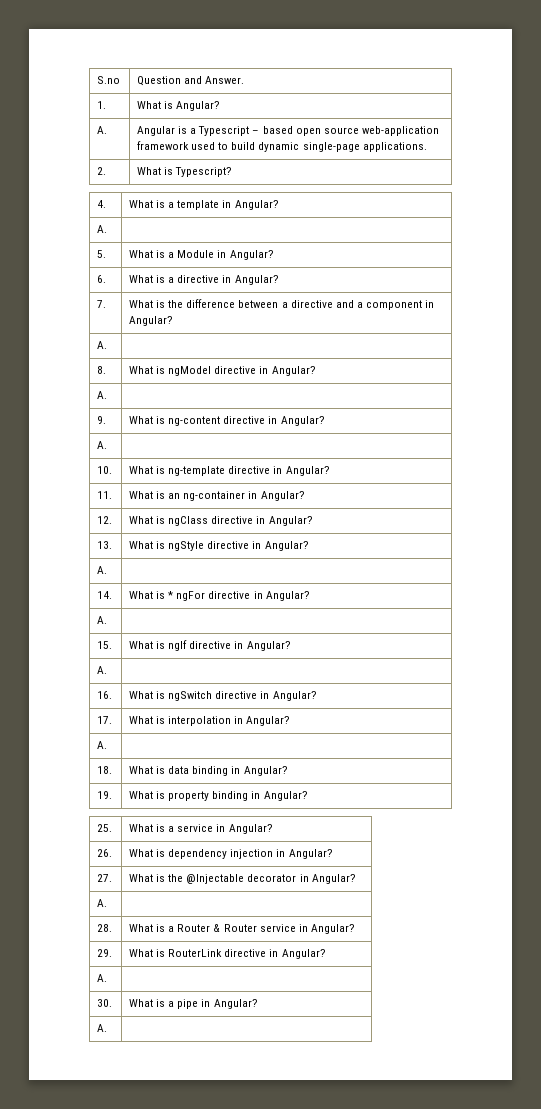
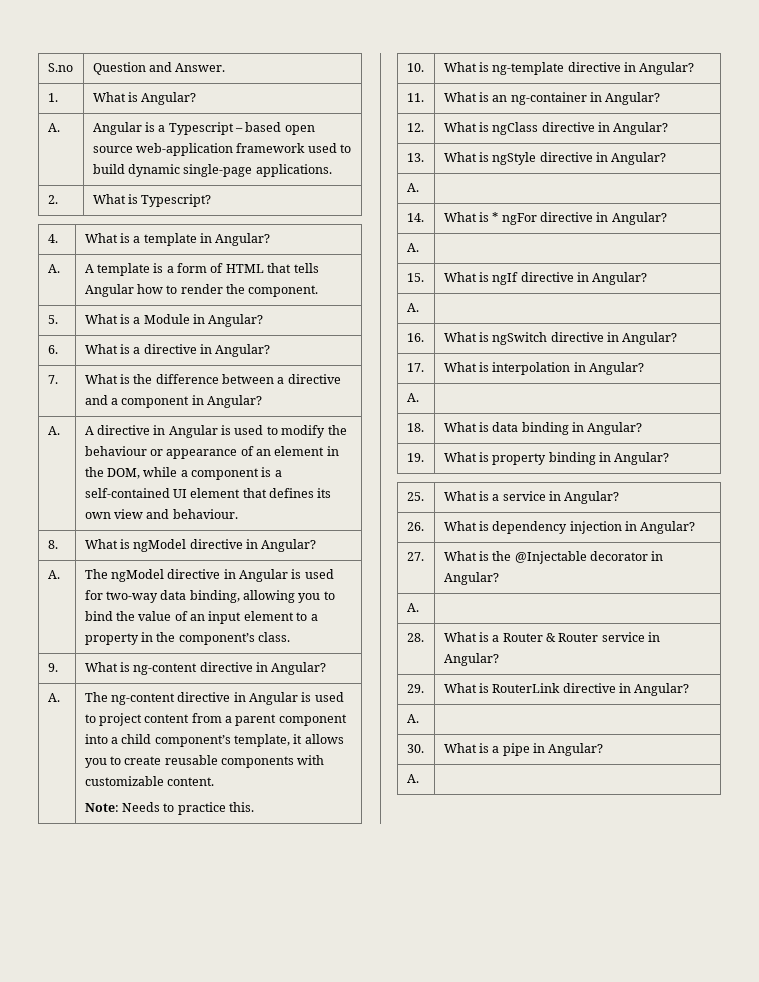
  4. | What is a template in Angular?
- A. |
+ A. | A template is a form of HTML that tells Angular how to render the component.
  7. | What is the difference between a directive and a component in Angular?
- A. |
+ A. | A directive in Angular is used to modify the behaviour or appearance of an element in the DOM, while a component is a self-contained UI element that defines its own view and behaviour.
  8. | What is ngModel directive in Angular?
- A. |
+ A. | The ngModel directive in Angular is used for two-way data binding, allowing you to bind the value of an input element to a property in the component’s class.
  9. | What is ng-content directive in Angular?
- A. |
+ A. | The ng-content directive in Angular is used to project content from a parent component into a child component’s template, it allows you to create reusable components with customizable content.
+ Note: Needs to practice this.

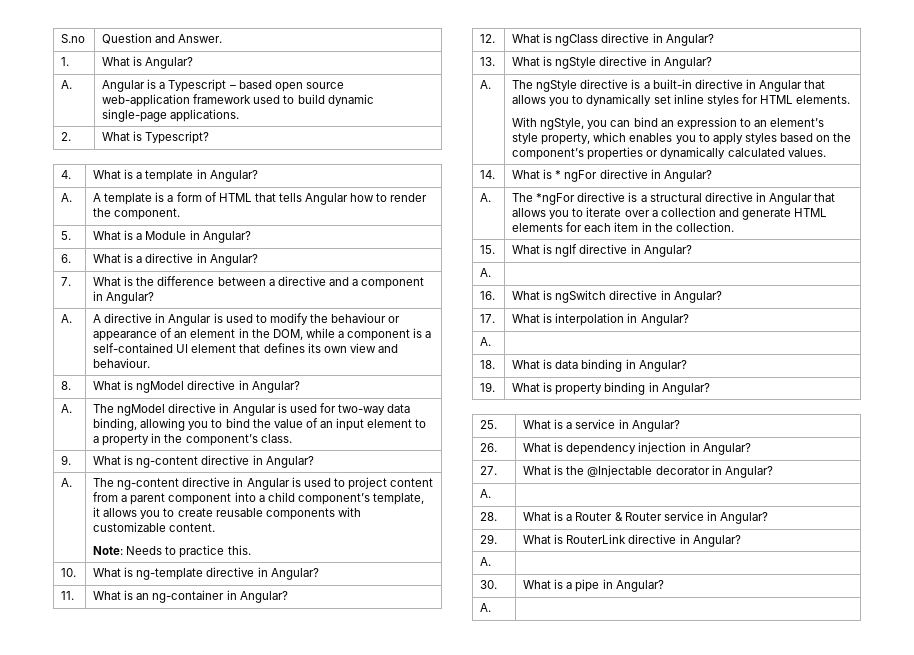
+ The ngStyle directive is a built-in directive in Angular that allows you to dynamically set inline styles for HTML elements.
+ With ngStyle, you can bind an expression to an element’s style property, which enables you to apply styles based on the component’s properties or dynamically calculated values.
  14. | What is * ngFor directive in Angular?
- A. |
+ A. | The *ngFor directive is a structural directive in Angular that allows you to iterate over a collection and generate HTML elements for each item in the collection.

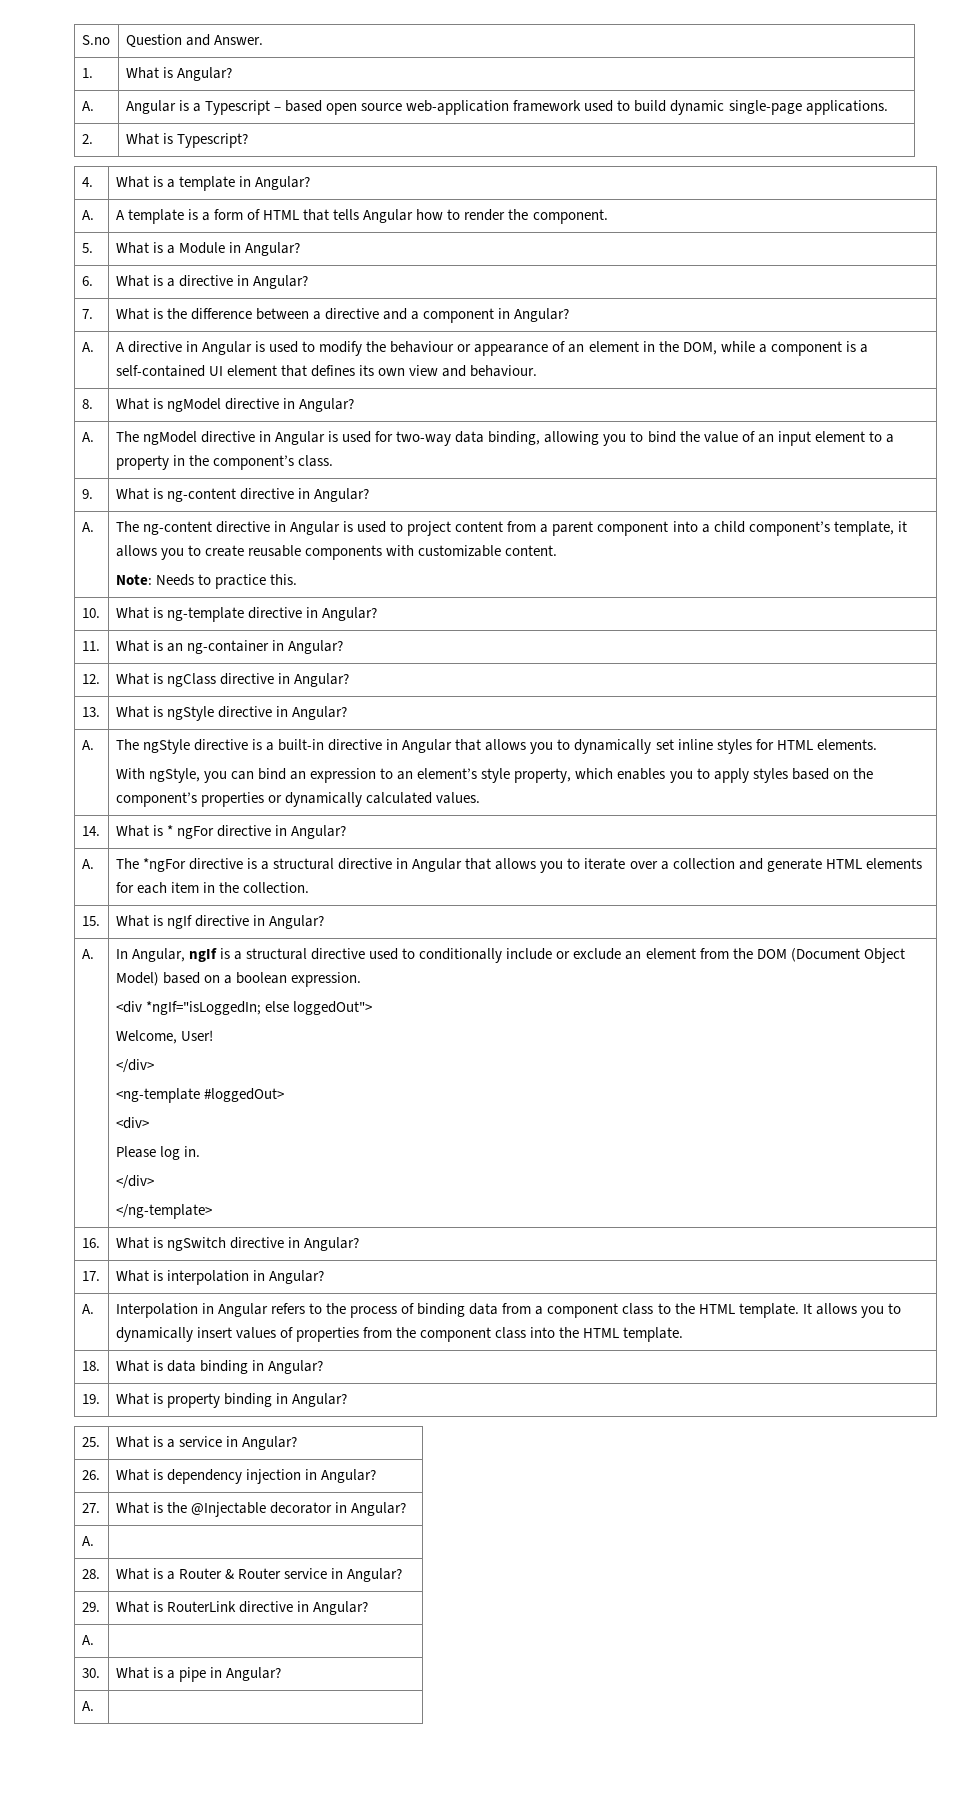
+ In Angular, ngIf is a structural directive used to conditionally include or exclude an element from the DOM (Document Object Model) based on a boolean expression.
+ <div *ngIf="isLoggedIn; else loggedOut">
+ Welcome, User!
+ </div>
+ <ng-template #loggedOut>
+ <div>
+ Please log in.
+ </div>
+ </ng-template>
  17. | What is interpolation in Angular?
- A. |
+ A. | Interpolation in Angular refers to the process of binding data from a component class to the HTML template. It allows you to dynamically insert values of properties from the component class into the HTML template.

